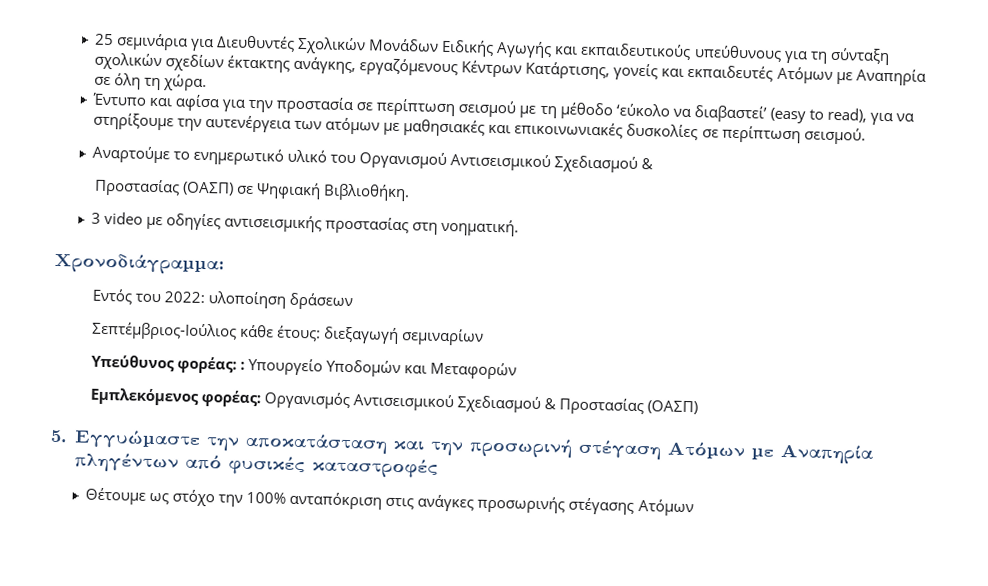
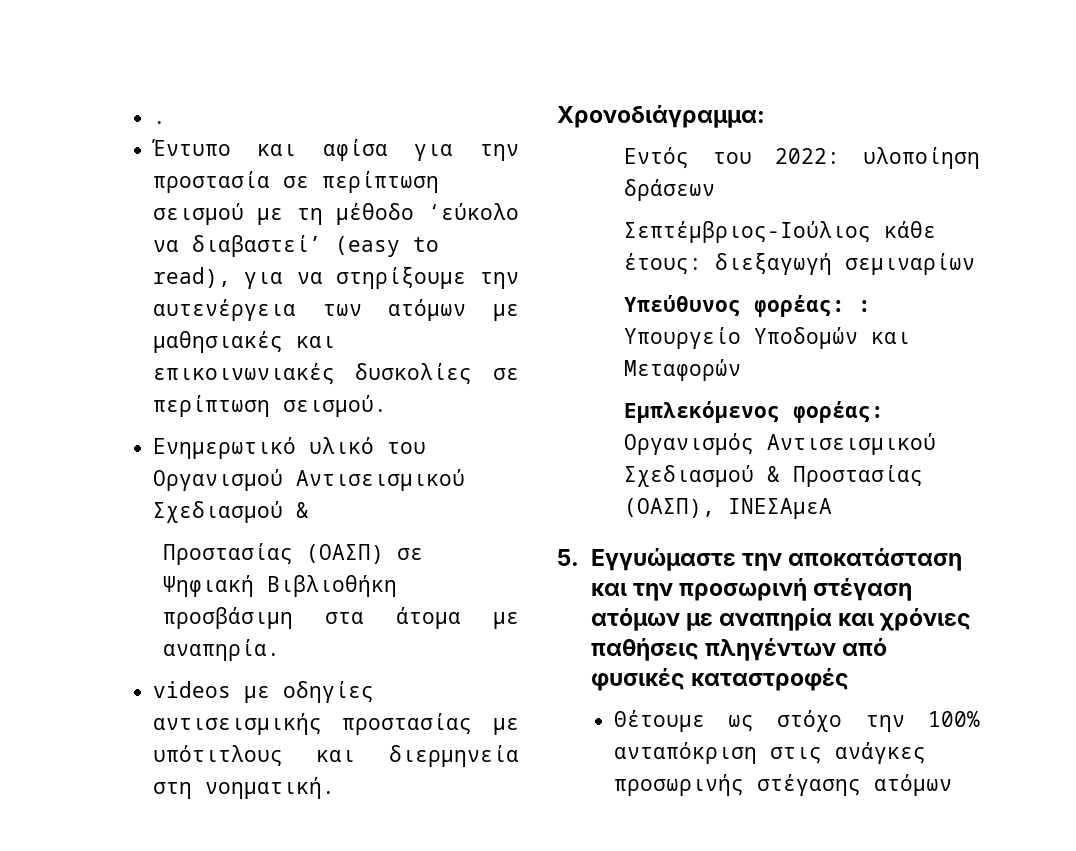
- 25 σεµινάρια για Διευθυντές Σχολικών Μονάδων Ειδικής Αγωγής και εκπαιδευτικούς υπεύθυνους για τη σύνταξη σχολικών σχεδίων έκτακτης ανάγκης, εργαζόµενους Κέντρων Κατάρτισης, γονείς και εκπαιδευτές Ατόµων µε Αναπηρία σε όλη τη χώρα.
+ .
- Αναρτούµε το ενηµερωτικό υλικό του Οργανισµού Αντισεισµικού Σχεδιασµού &
+ Ενηµερωτικό υλικό του Οργανισµού Αντισεισµικού Σχεδιασµού &
- Προστασίας (ΟΑΣΠ) σε Ψηφιακή Βιβλιοθήκη.
- 3 video µε οδηγίες αντισεισµικής προστασίας στη νοηµατική.
+ Προστασίας (ΟΑΣΠ) σε Ψηφιακή Βιβλιοθήκη προσβάσιμη στα άτομα με αναπηρία.
+ videos µε οδηγίες αντισεισµικής προστασίας με υπότιτλους και διερμηνεία στη νοηµατική.
- Εµπλεκόµενος φορέας: Οργανισµός Αντισεισµικού Σχεδιασµού & Προστασίας (ΟΑΣΠ)
+ Εµπλεκόµενος φορέας: Οργανισµός Αντισεισµικού Σχεδιασµού & Προστασίας (ΟΑΣΠ), ΙΝΕΣΑμεΑ
- 5. Εγγυώµαστε την αποκατάσταση και την προσωρινή στέγαση Ατόµων µε Αναπηρία πληγέντων από φυσικές καταστροφές
+ 5. Εγγυώµαστε την αποκατάσταση και την προσωρινή στέγαση ατόµων µε αναπηρία και χρόνιες παθήσεις πληγέντων από φυσικές καταστροφές
- Θέτουµε ως στόχο την 100% ανταπόκριση στις ανάγκες προσωρινής στέγασης Ατόµων
+ Θέτουµε ως στόχο την 100% ανταπόκριση στις ανάγκες προσωρινής στέγασης ατόµων

